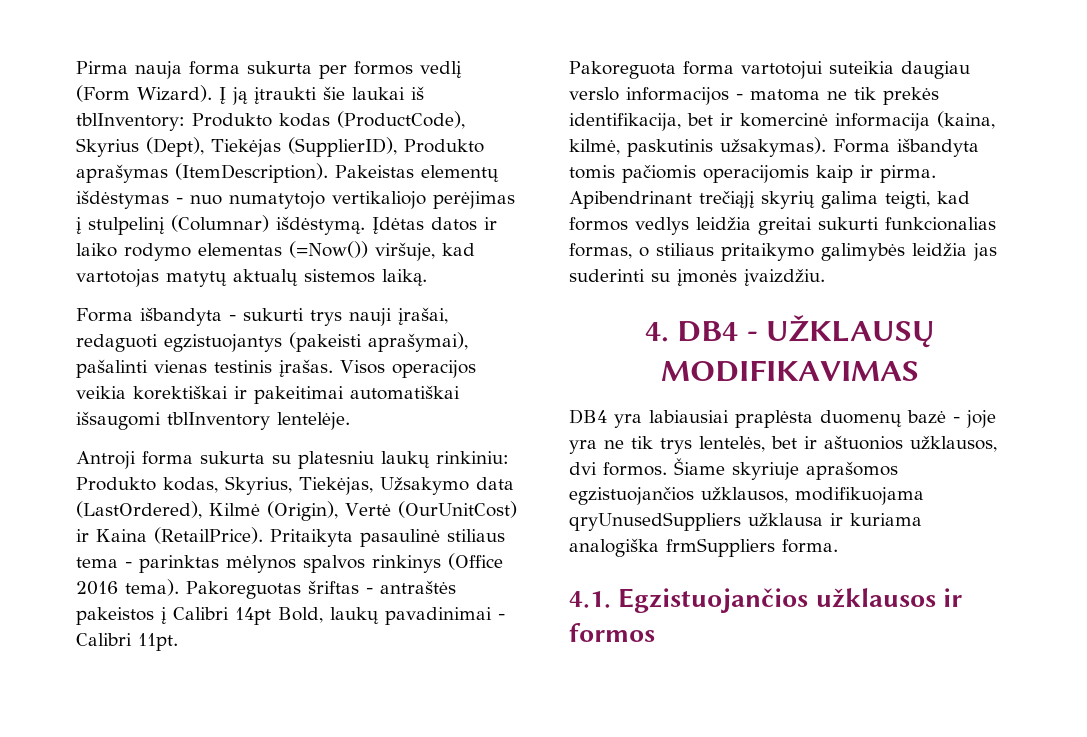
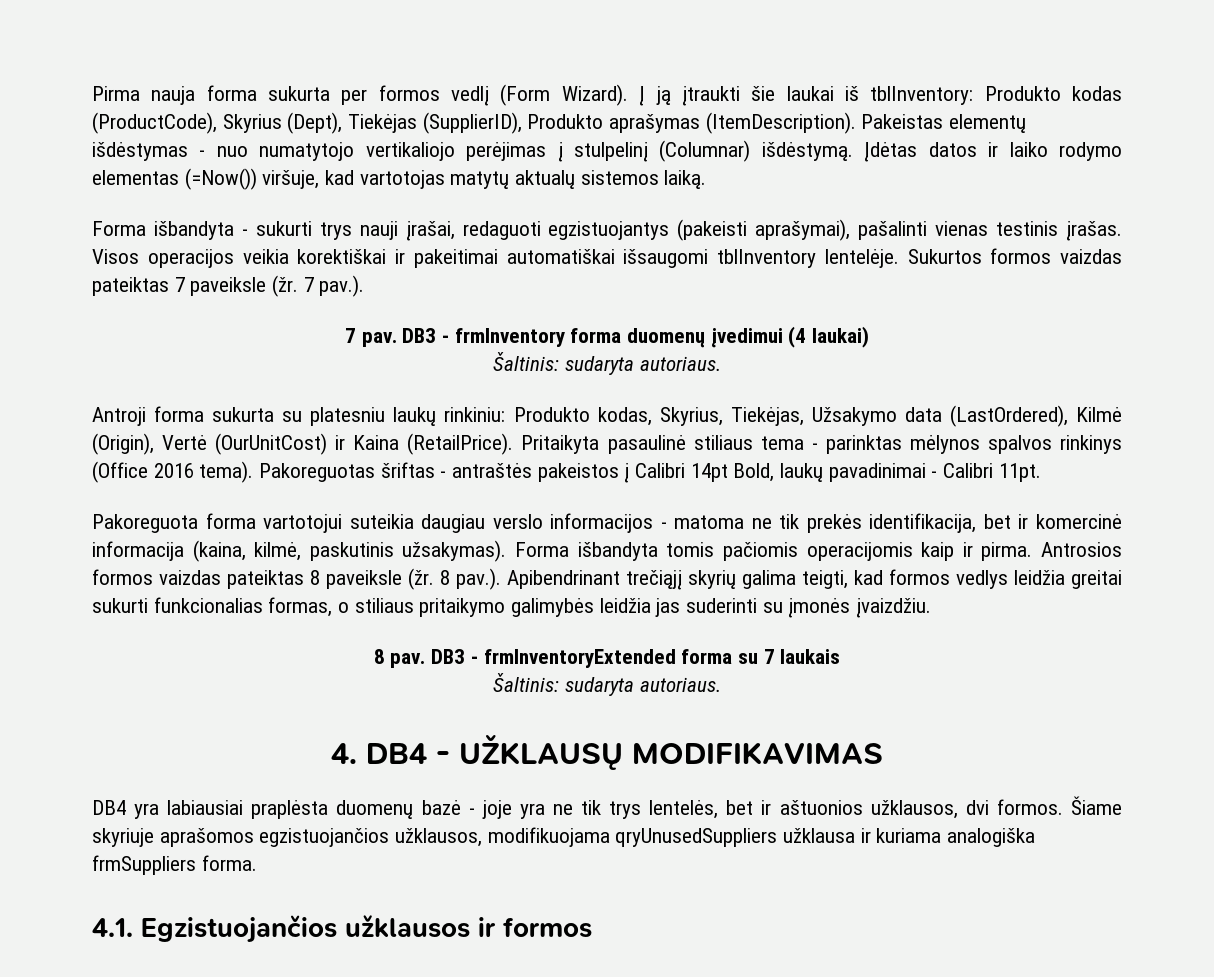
+ Sukurtos formos vaizdas pateiktas 7 paveiksle (žr. 7 pav.).
+ 7 pav. DB3 - frmInventory forma duomenų įvedimui (4 laukai)
+ Šaltinis: sudaryta autoriaus.
- Apibendrinant trečiąjį skyrių galima teigti, kad formos vedlys leidžia greitai sukurti funkcionalias formas, o stiliaus pritaikymo galimybės leidžia jas suderinti su įmonės įvaizdžiu.
+ Antrosios formos vaizdas pateiktas 8 paveiksle (žr. 8 pav.). Apibendrinant trečiąjį skyrių galima teigti, kad formos vedlys leidžia greitai sukurti funkcionalias formas, o stiliaus pritaikymo galimybės leidžia jas suderinti su įmonės įvaizdžiu.
+ 8 pav. DB3 - frmInventoryExtended forma su 7 laukais
+ Šaltinis: sudaryta autoriaus.

